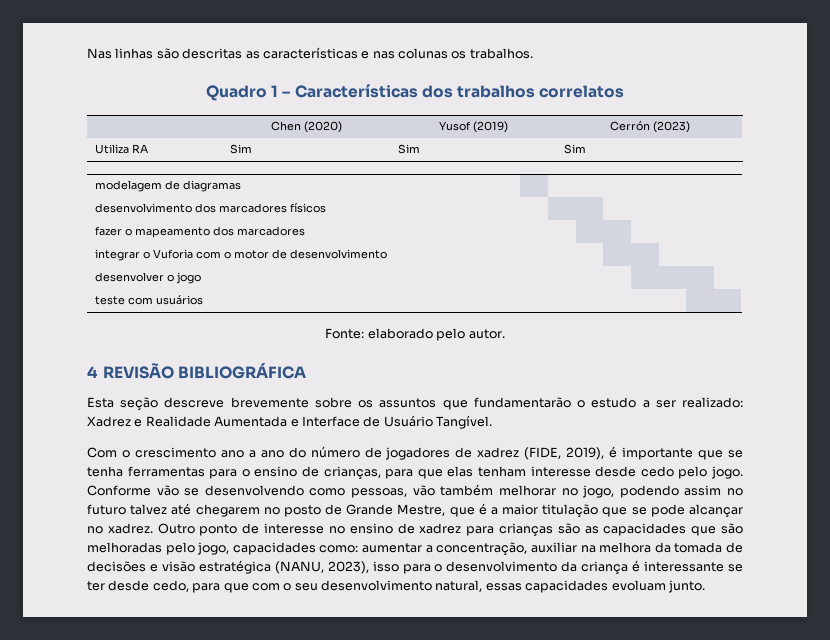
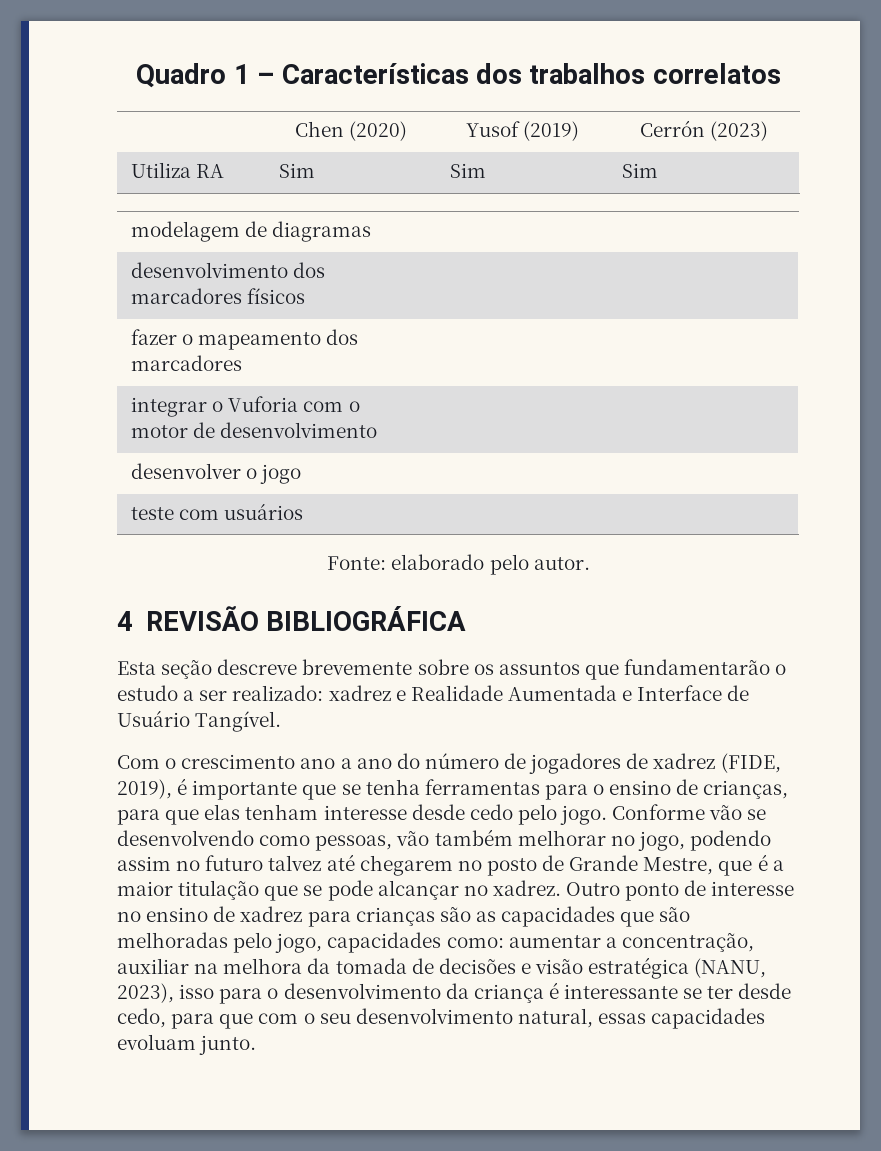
- Nas linhas são descritas as características e nas colunas os trabalhos.
- Esta seção descreve brevemente sobre os assuntos que fundamentarão o estudo a ser realizado: Xadrez e Realidade Aumentada e Interface de Usuário Tangível.
+ Esta seção descreve brevemente sobre os assuntos que fundamentarão o estudo a ser realizado: xadrez e Realidade Aumentada e Interface de Usuário Tangível.

